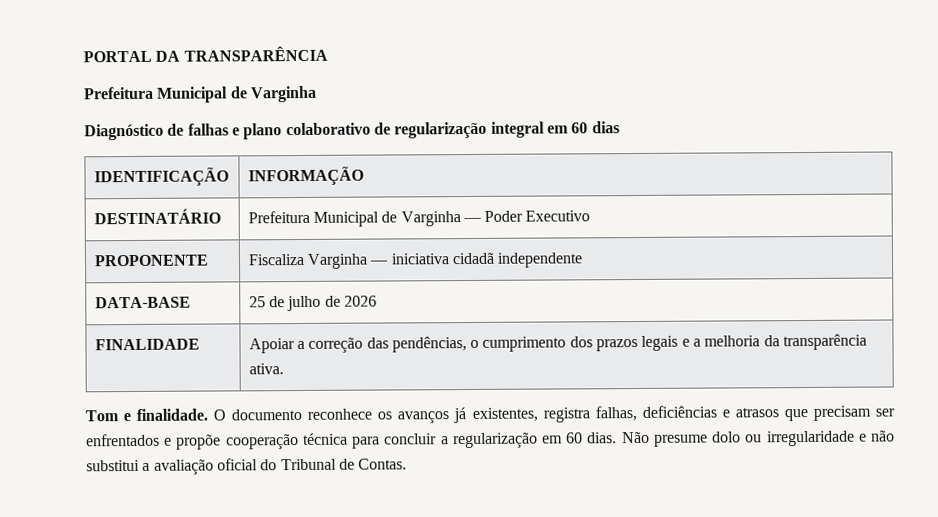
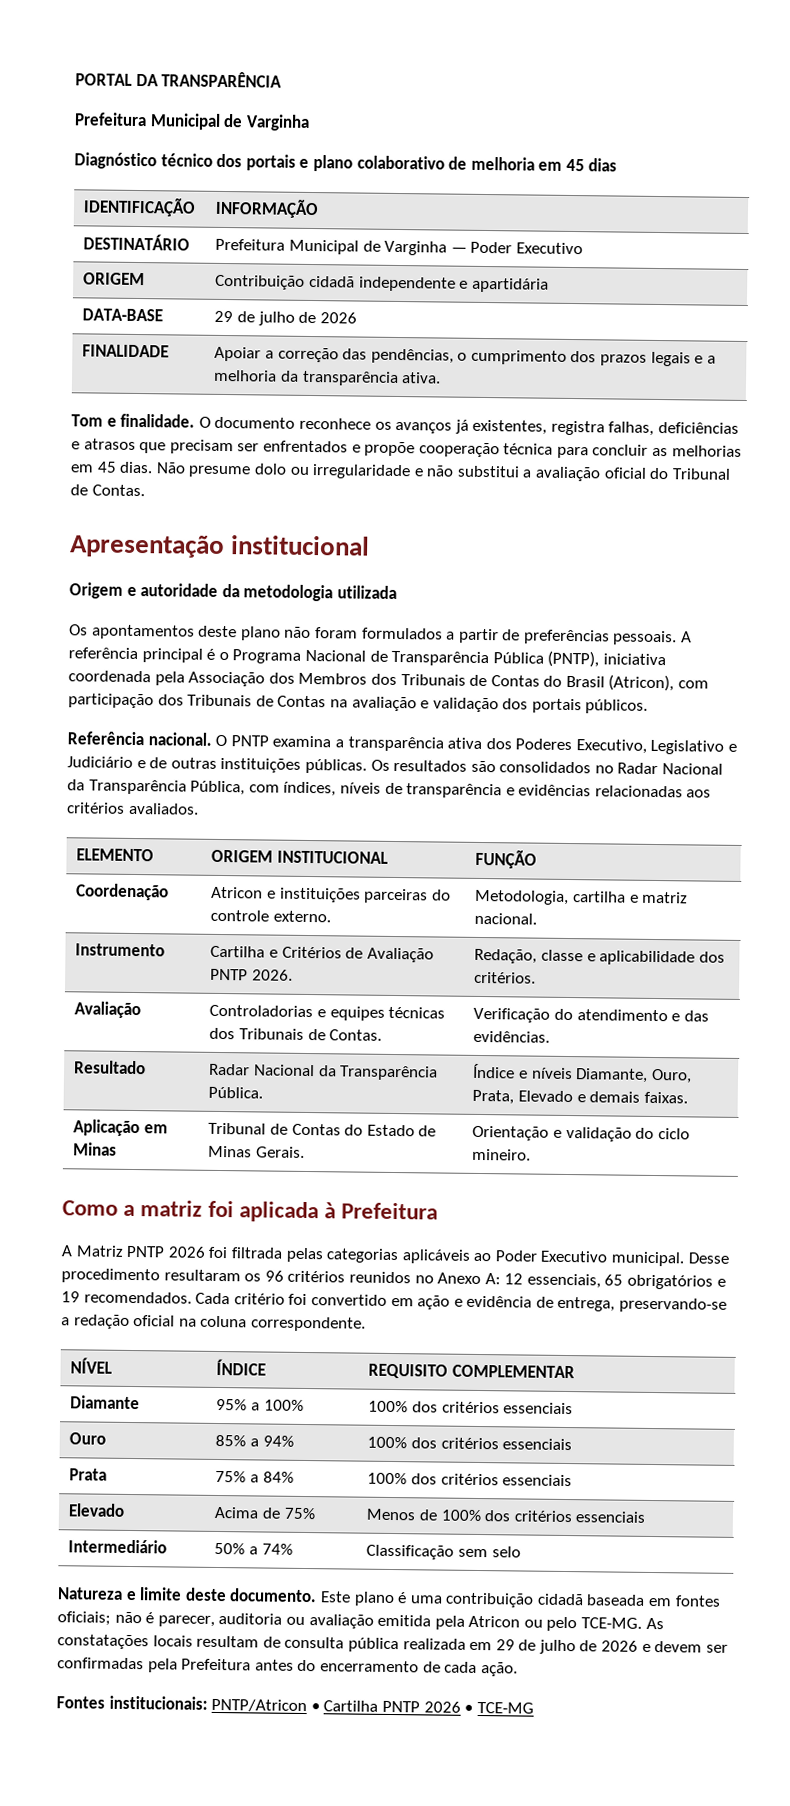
- Diagnóstico de falhas e plano colaborativo de regularização integral em 60 dias
+ Diagnóstico técnico dos portais e plano colaborativo de melhoria em 45 dias
- PROPONENTE | Fiscaliza Varginha — iniciativa cidadã independente
+ ORIGEM | Contribuição cidadã independente e apartidária
- DATA-BASE | 25 de julho de 2026
+ DATA-BASE | 29 de julho de 2026
- O documento reconhece os avanços já existentes, registra falhas, deficiências e atrasos que precisam ser enfrentados e propõe cooperação técnica para concluir a regularização em 60 dias.
+ O documento reconhece os avanços já existentes, registra falhas, deficiências e atrasos que precisam ser enfrentados e propõe cooperação técnica para concluir as melhorias em 45 dias.
+ Apresentação institucional
+ Origem e autoridade da metodologia utilizada
+ Os apontamentos deste plano não foram formulados a partir de preferências pessoais. A referência principal é o Programa Nacional de Transparência Pública (PNTP), iniciativa coordenada pela Associação dos Membros dos Tribunais de Contas do Brasil (Atricon), com participação dos Tribunais de Contas na avaliação e validação dos portais públicos.
+ Referência nacional. O PNTP examina a transparência ativa dos Poderes Executivo, Legislativo e Judiciário e de outras instituições públicas. Os resultados são consolidados no Radar Nacional da Transparência Pública, com índices, níveis de transparência e evidências relacionadas aos critérios avaliados.
+ ELEMENTO | ORIGEM INSTITUCIONAL | FUNÇÃO
+ Coordenação | Atricon e instituições parceiras do controle externo. | Metodologia, cartilha e matriz nacional.
+ Instrumento | Cartilha e Critérios de Avaliação PNTP 2026. | Redação, classe e aplicabilidade dos critérios.
+ Avaliação | Controladorias e equipes técnicas dos Tribunais de Contas. | Verificação do atendimento e das evidências.
+ Resultado | Radar Nacional da Transparência Pública. | Índice e níveis Diamante, Ouro, Prata, Elevado e demais faixas.
+ Aplicação em Minas | Tribunal de Contas do Estado de Minas Gerais. | Orientação e validação do ciclo mineiro.
+ Como a matriz foi aplicada à Prefeitura
+ A Matriz PNTP 2026 foi filtrada pelas categorias aplicáveis ao Poder Executivo municipal. Desse procedimento resultaram os 96 critérios reunidos no Anexo A: 12 essenciais, 65 obrigatórios e 19 recomendados. Cada critério foi convertido em ação e evidência de entrega, preservando-se a redação oficial na coluna correspondente.
+ NÍVEL | ÍNDICE | REQUISITO COMPLEMENTAR
+ Diamante | 95% a 100% | 100% dos critérios essenciais
+ Ouro | 85% a 94% | 100% dos critérios essenciais
+ Prata | 75% a 84% | 100% dos critérios essenciais
+ Elevado | Acima de 75% | Menos de 100% dos critérios essenciais
+ Intermediário | 50% a 74% | Classificação sem selo
+ Natureza e limite deste documento. Este plano é uma contribuição cidadã baseada em fontes oficiais; não é parecer, auditoria ou avaliação emitida pela Atricon ou pelo TCE-MG. As constatações locais resultam de consulta pública realizada em 29 de julho de 2026 e devem ser confirmadas pela Prefeitura antes do encerramento de cada ação.
+ Fontes institucionais: PNTP/Atricon • Cartilha PNTP 2026 • TCE-MG

